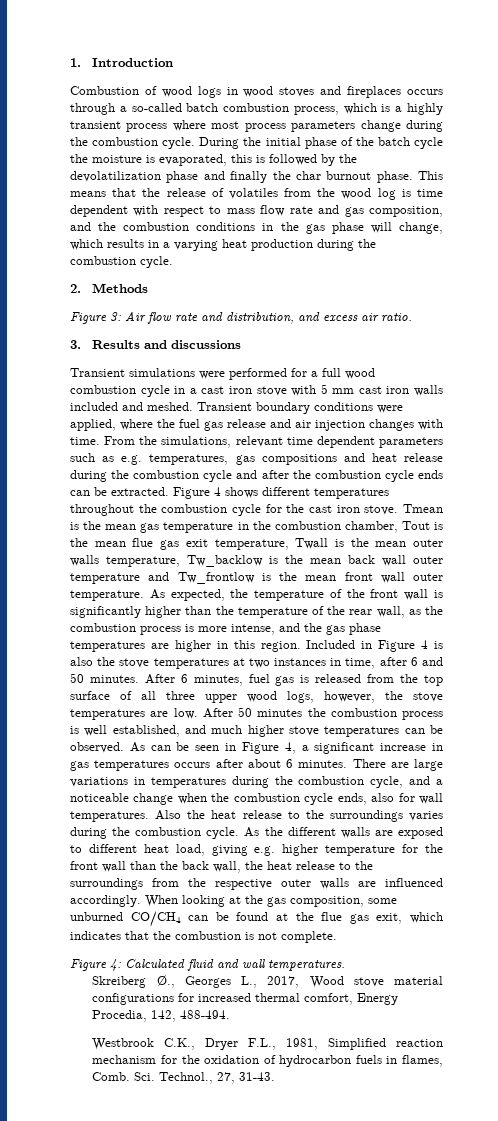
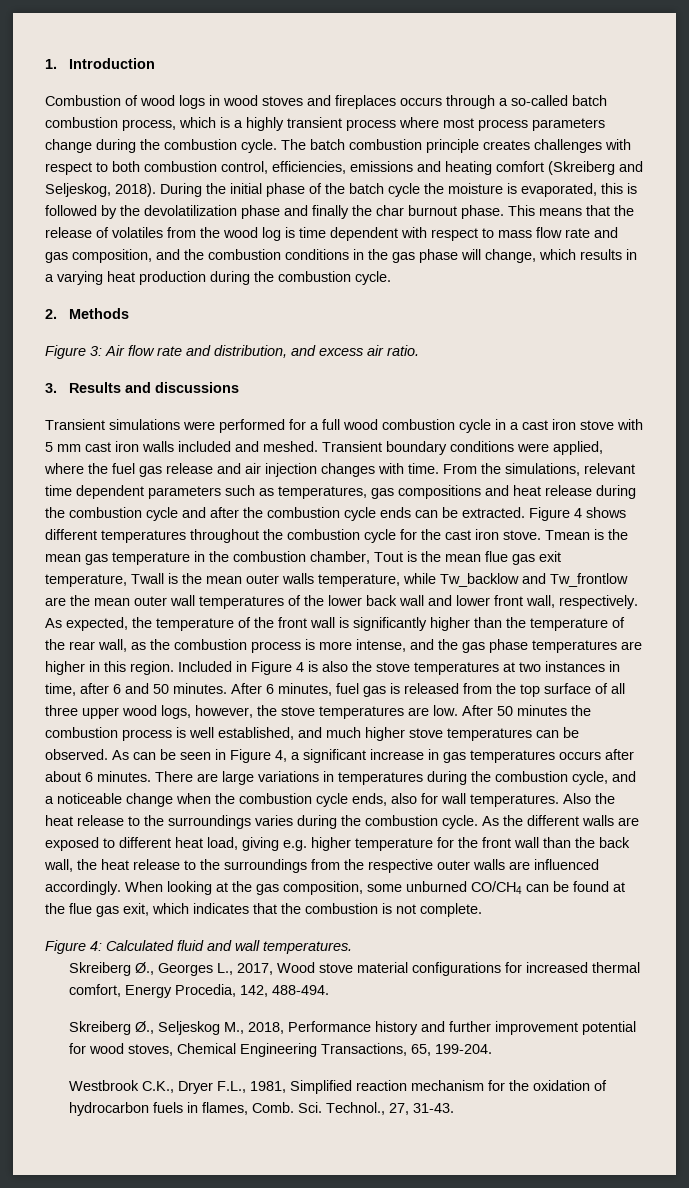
+ The batch combustion principle creates challenges with respect to both combustion control, efficiencies, emissions and heating comfort (Skreiberg and Seljeskog, 2018).
- From the simulations, relevant time dependent parameters such as e.g. temperatures, gas compositions and heat release during the combustion cycle and after the combustion cycle ends can be extracted.
+ From the simulations, relevant time dependent parameters such as temperatures, gas compositions and heat release during the combustion cycle and after the combustion cycle ends can be extracted.
- Tmean is the mean gas temperature in the combustion chamber, Tout is the mean flue gas exit temperature, Twall is the mean outer walls temperature, Tw_backlow is the mean back wall outer temperature and Tw_frontlow is the mean front wall outer temperature.
+ Tmean is the mean gas temperature in the combustion chamber, Tout is the mean flue gas exit temperature, Twall is the mean outer walls temperature, while Tw_backlow and Tw_frontlow are the mean outer wall temperatures of the lower back wall and lower front wall, respectively.
+ Skreiberg Ø., Seljeskog M., 2018, Performance history and further improvement potential for wood stoves, Chemical Engineering Transactions, 65, 199-204.

